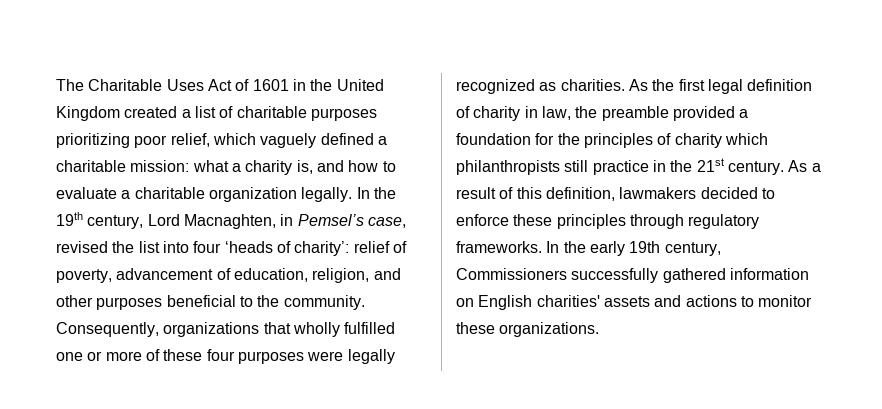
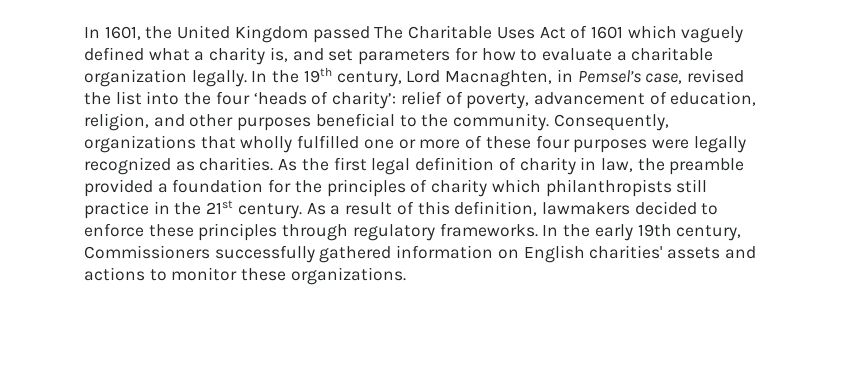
- The Charitable Uses Act of 1601 in the United Kingdom created a list of charitable purposes prioritizing poor relief, which vaguely defined a charitable mission: what a charity is, and how to evaluate a charitable organization legally.
+ In 1601, the United Kingdom passed The Charitable Uses Act of 1601 which vaguely defined what a charity is, and set parameters for how to evaluate a charitable organization legally.
- In the 19th century, Lord Macnaghten, in Pemsel’s case, revised the list into four ‘heads of charity’: relief of poverty, advancement of education, religion, and other purposes beneficial to the community.
+ In the 19th century, Lord Macnaghten, in Pemsel’s case, revised the list into the four ‘heads of charity’: relief of poverty, advancement of education, religion, and other purposes beneficial to the community.

